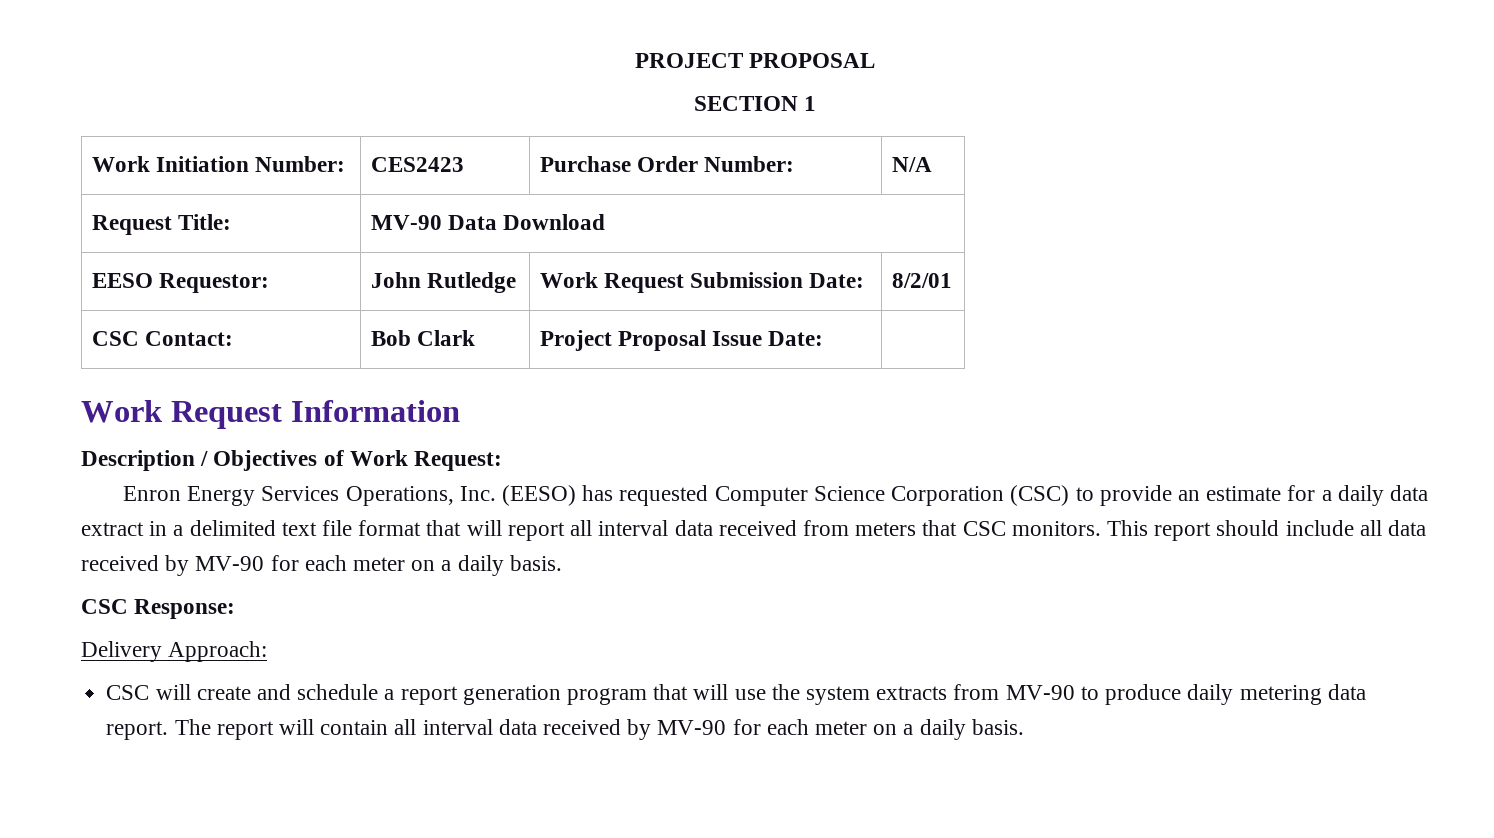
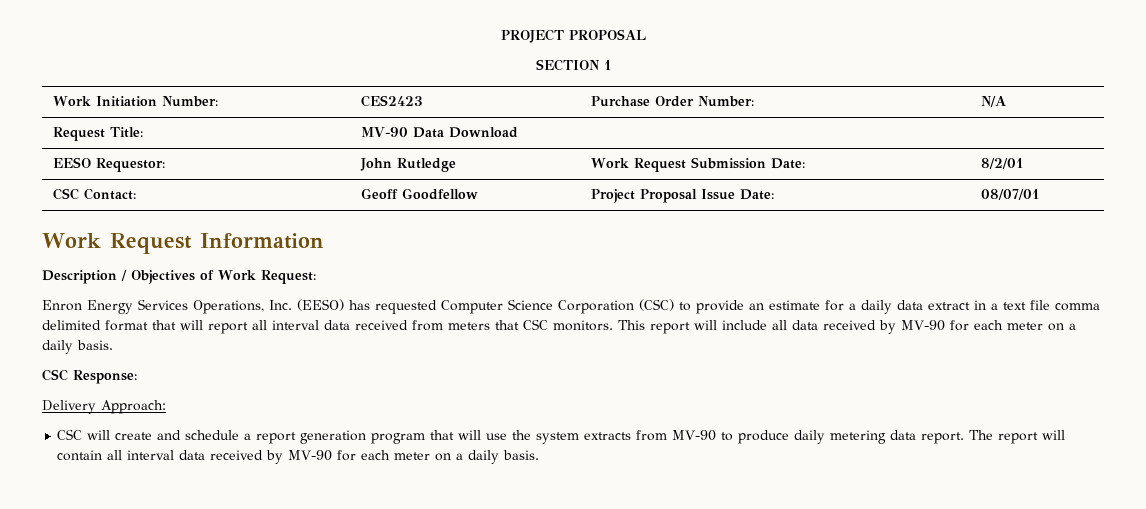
- CSC Contact: | Bob Clark | Project Proposal Issue Date: |
+ CSC Contact: | Geoff Goodfellow | Project Proposal Issue Date: | 08/07/01
- Enron Energy Services Operations, Inc. (EESO) has requested Computer Science Corporation (CSC) to provide an estimate for a daily data extract in a delimited text file format that will report all interval data received from meters that CSC monitors.
+ Enron Energy Services Operations, Inc. (EESO) has requested Computer Science Corporation (CSC) to provide an estimate for a daily data extract in a text file comma delimited format that will report all interval data received from meters that CSC monitors.
- This report should include all data received by MV-90 for each meter on a daily basis.
+ This report will include all data received by MV-90 for each meter on a daily basis.

